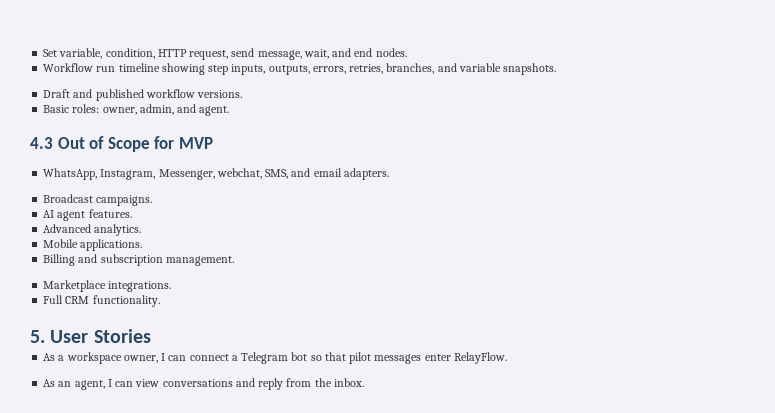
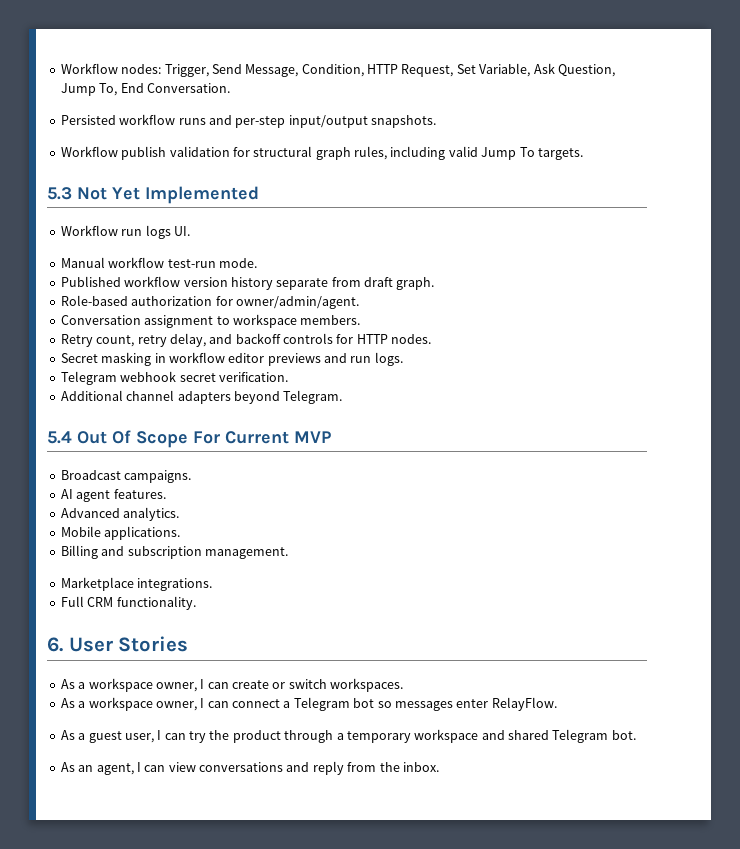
- Set variable, condition, HTTP request, send message, wait, and end nodes.
- Workflow run timeline showing step inputs, outputs, errors, retries, branches, and variable snapshots.
- Draft and published workflow versions.
- Basic roles: owner, admin, and agent.
- 4.3 Out of Scope for MVP
- WhatsApp, Instagram, Messenger, webchat, SMS, and email adapters.
+ Workflow nodes: Trigger, Send Message, Condition, HTTP Request, Set Variable, Ask Question, Jump To, End Conversation.
+ Persisted workflow runs and per-step input/output snapshots.
+ Workflow publish validation for structural graph rules, including valid Jump To targets.
+ 5.3 Not Yet Implemented
+ Workflow run logs UI.
+ Manual workflow test-run mode.
+ Published workflow version history separate from draft graph.
+ Role-based authorization for owner/admin/agent.
+ Conversation assignment to workspace members.
+ Retry count, retry delay, and backoff controls for HTTP nodes.
+ Secret masking in workflow editor previews and run logs.
+ Telegram webhook secret verification.
+ Additional channel adapters beyond Telegram.
+ 5.4 Out Of Scope For Current MVP
- 5. User Stories
+ 6. User Stories
+ As a workspace owner, I can create or switch workspaces.
- As a workspace owner, I can connect a Telegram bot so that pilot messages enter RelayFlow.
+ As a workspace owner, I can connect a Telegram bot so messages enter RelayFlow.
+ As a guest user, I can try the product through a temporary workspace and shared Telegram bot.

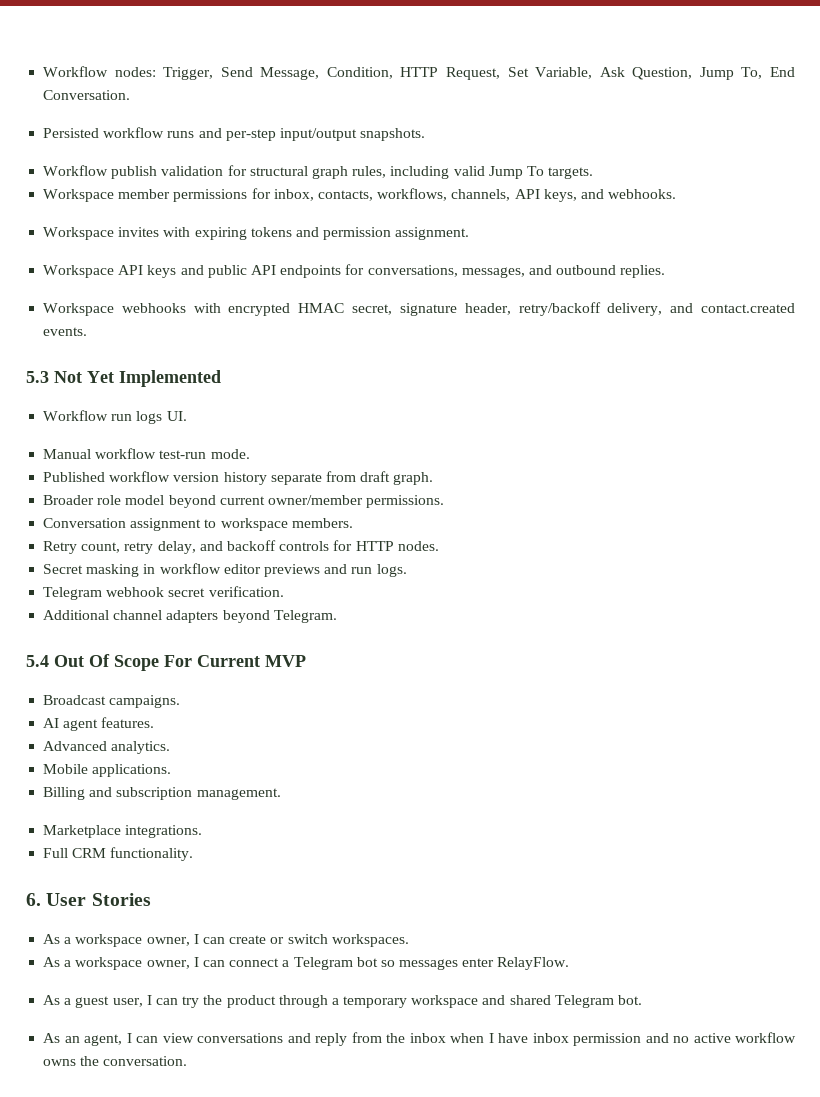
+ Workspace member permissions for inbox, contacts, workflows, channels, API keys, and webhooks.
+ Workspace invites with expiring tokens and permission assignment.
+ Workspace API keys and public API endpoints for conversations, messages, and outbound replies.
+ Workspace webhooks with encrypted HMAC secret, signature header, retry/backoff delivery, and contact.created events.
- Role-based authorization for owner/admin/agent.
+ Broader role model beyond current owner/member permissions.
- As an agent, I can view conversations and reply from the inbox.
+ As an agent, I can view conversations and reply from the inbox when I have inbox permission and no active workflow owns the conversation.

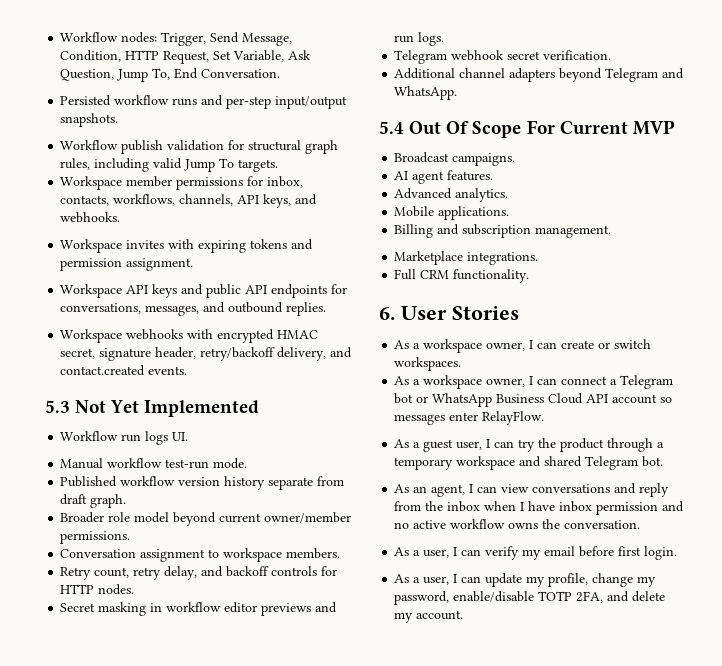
- Additional channel adapters beyond Telegram.
+ Additional channel adapters beyond Telegram and WhatsApp.
- As a workspace owner, I can connect a Telegram bot so messages enter RelayFlow.
+ As a workspace owner, I can connect a Telegram bot or WhatsApp Business Cloud API account so messages enter RelayFlow.
+ As a user, I can verify my email before first login.
+ As a user, I can update my profile, change my password, enable/disable TOTP 2FA, and delete my account.

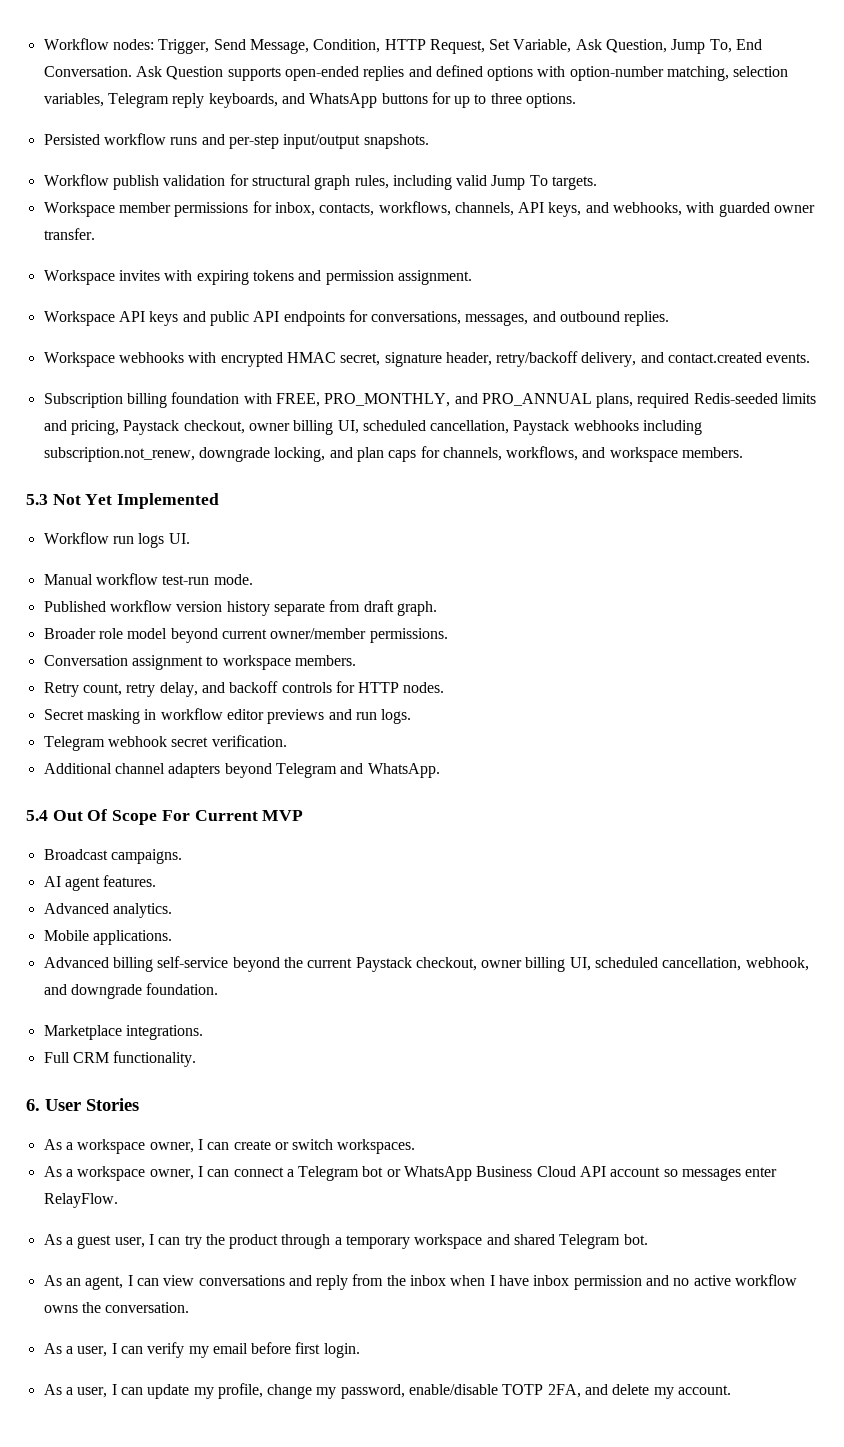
+ Ask Question supports open-ended replies and defined options with option-number matching, selection variables, Telegram reply keyboards, and WhatsApp buttons for up to three options.
- Workspace member permissions for inbox, contacts, workflows, channels, API keys, and webhooks.
+ Workspace member permissions for inbox, contacts, workflows, channels, API keys, and webhooks, with guarded owner transfer.
+ Subscription billing foundation with FREE, PRO_MONTHLY, and PRO_ANNUAL plans, required Redis-seeded limits and pricing, Paystack checkout, owner billing UI, scheduled cancellation, Paystack webhooks including subscription.not_renew, downgrade locking, and plan caps for channels, workflows, and workspace members.
- Billing and subscription management.
+ Advanced billing self-service beyond the current Paystack checkout, owner billing UI, scheduled cancellation, webhook, and downgrade foundation.

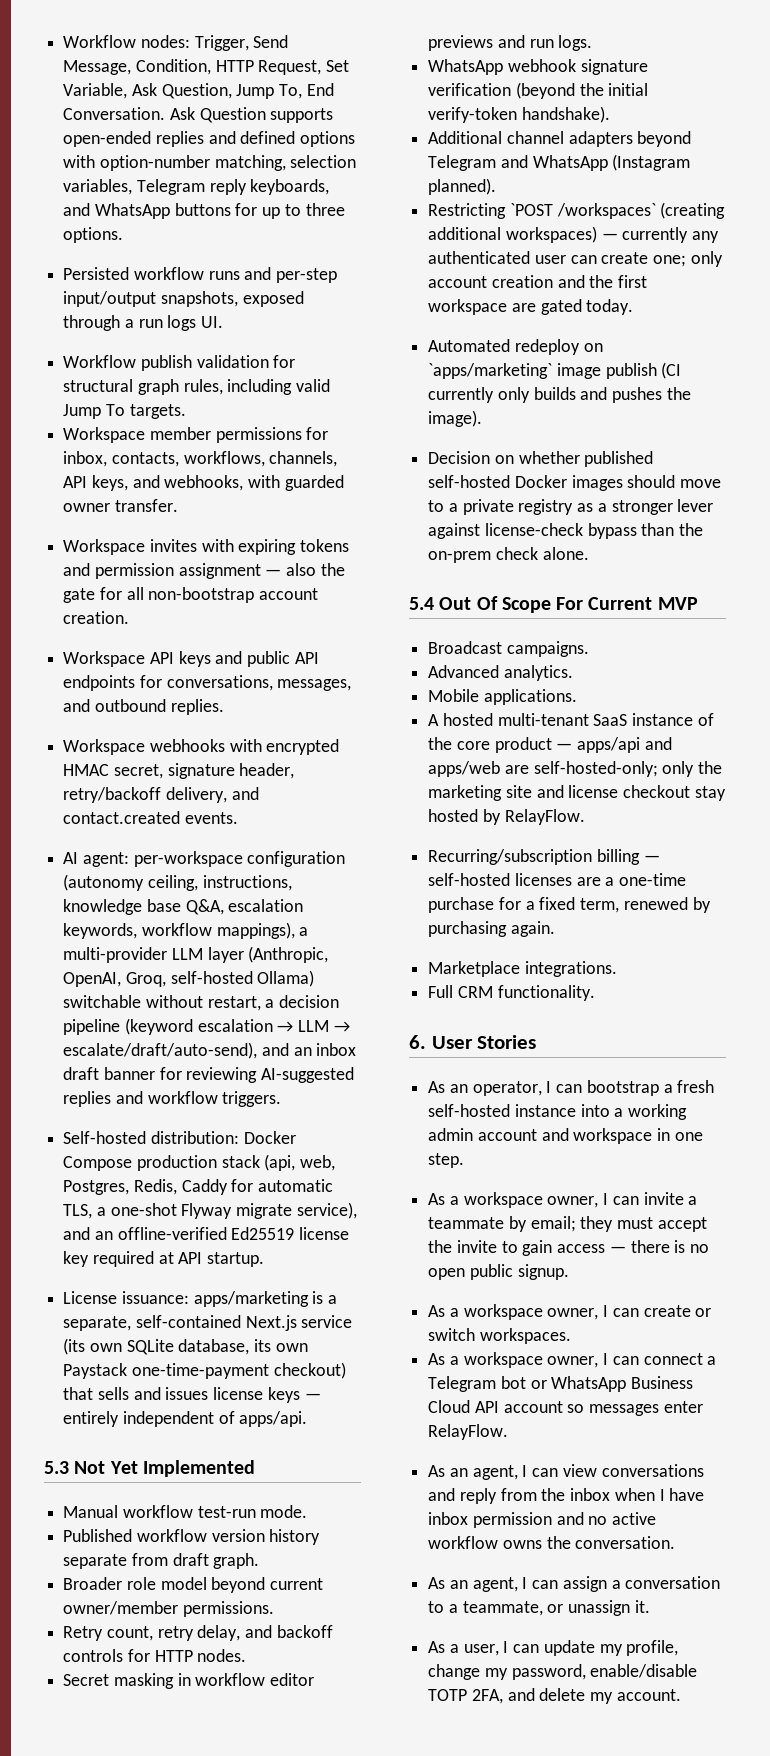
- Persisted workflow runs and per-step input/output snapshots.
+ Persisted workflow runs and per-step input/output snapshots, exposed through a run logs UI.
- Workspace invites with expiring tokens and permission assignment.
+ Workspace invites with expiring tokens and permission assignment — also the gate for all non-bootstrap account creation.
- Subscription billing foundation with FREE, PRO_MONTHLY, and PRO_ANNUAL plans, required Redis-seeded limits and pricing, Paystack checkout, owner billing UI, scheduled cancellation, Paystack webhooks including subscription.not_renew, downgrade locking, and plan caps for channels, workflows, and workspace members.
+ AI agent: per-workspace configuration (autonomy ceiling, instructions, knowledge base Q&A, escalation keywords, workflow mappings), a multi-provider LLM layer (Anthropic, OpenAI, Groq, self-hosted Ollama) switchable without restart, a decision pipeline (keyword escalation → LLM → escalate/draft/auto-send), and an inbox draft banner for reviewing AI-suggested replies and workflow triggers.
+ Self-hosted distribution: Docker Compose production stack (api, web, Postgres, Redis, Caddy for automatic TLS, a one-shot Flyway migrate service), and an offline-verified Ed25519 license key required at API startup.
+ License issuance: apps/marketing is a separate, self-contained Next.js service (its own SQLite database, its own Paystack one-time-payment checkout) that sells and issues license keys — entirely independent of apps/api.
- Workflow run logs UI.
- Conversation assignment to workspace members.
- Telegram webhook secret verification.
+ WhatsApp webhook signature verification (beyond the initial verify-token handshake).
- Additional channel adapters beyond Telegram and WhatsApp.
+ Additional channel adapters beyond Telegram and WhatsApp (Instagram planned).
+ Restricting `POST /workspaces` (creating additional workspaces) — currently any authenticated user can create one; only account creation and the first workspace are gated today.
+ Automated redeploy on `apps/marketing` image publish (CI currently only builds and pushes the image).
+ Decision on whether published self-hosted Docker images should move to a private registry as a stronger lever against license-check bypass than the on-prem check alone.
- AI agent features.
- Advanced billing self-service beyond the current Paystack checkout, owner billing UI, scheduled cancellation, webhook, and downgrade foundation.
+ A hosted multi-tenant SaaS instance of the core product — apps/api and apps/web are self-hosted-only; only the marketing site and license checkout stay hosted by RelayFlow.
+ Recurring/subscription billing — self-hosted licenses are a one-time purchase for a fixed term, renewed by purchasing again.
+ As an operator, I can bootstrap a fresh self-hosted instance into a working admin account and workspace in one step.
+ As a workspace owner, I can invite a teammate by email; they must accept the invite to gain access — there is no open public signup.
- As a guest user, I can try the product through a temporary workspace and shared Telegram bot.
- As a user, I can verify my email before first login.
+ As an agent, I can assign a conversation to a teammate, or unassign it.

